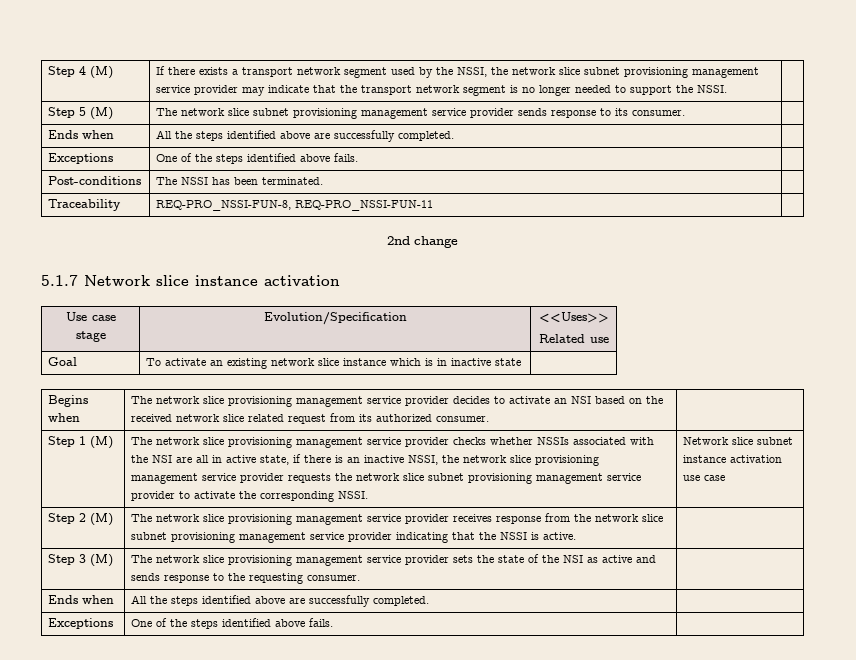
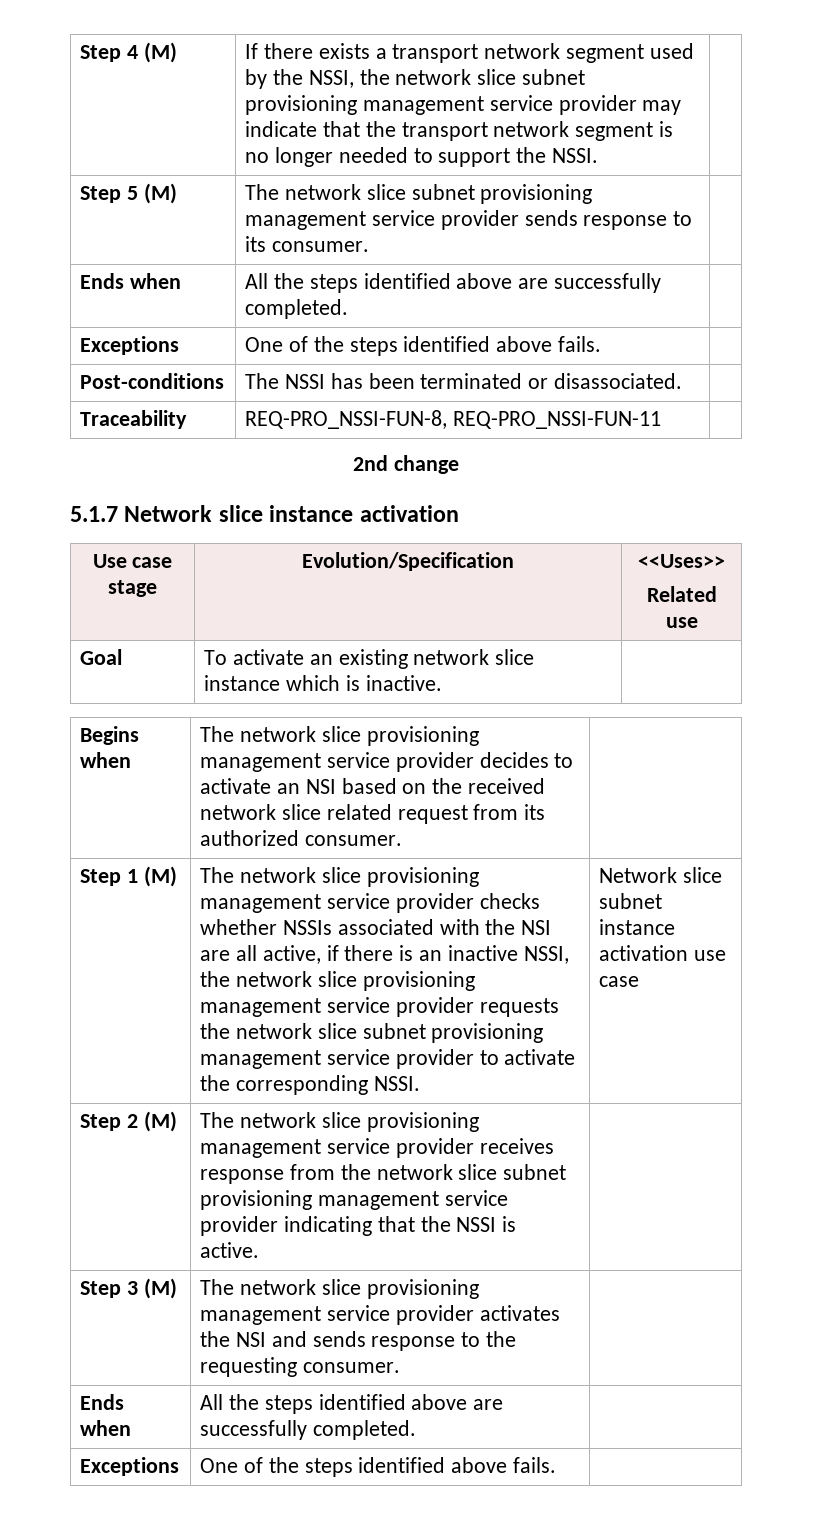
- Post-conditions | The NSSI has been terminated. |
+ Post-conditions | The NSSI has been terminated or disassociated. |
- Goal | To activate an existing network slice instance which is in inactive state |
+ Goal | To activate an existing network slice instance which is inactive. |
- The network slice provisioning management service provider checks whether NSSIs associated with the NSI are all in active state, if there is an inactive NSSI, the network slice provisioning management service provider requests the network slice subnet provisioning management service provider to activate the corresponding NSSI.
+ The network slice provisioning management service provider checks whether NSSIs associated with the NSI are all active, if there is an inactive NSSI, the network slice provisioning management service provider requests the network slice subnet provisioning management service provider to activate the corresponding NSSI.
- Step 3 (M) | The network slice provisioning management service provider sets the state of the NSI as active and sends response to the requesting consumer. |
+ Step 3 (M) | The network slice provisioning management service provider activates the NSI and sends response to the requesting consumer. |

